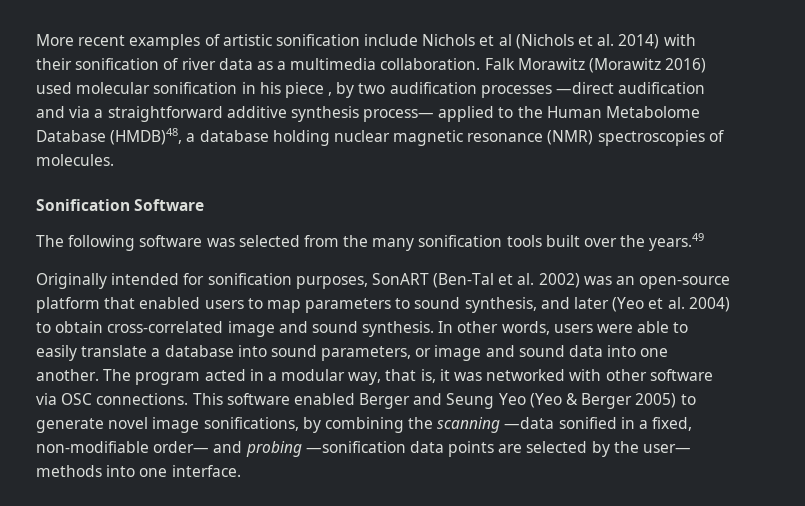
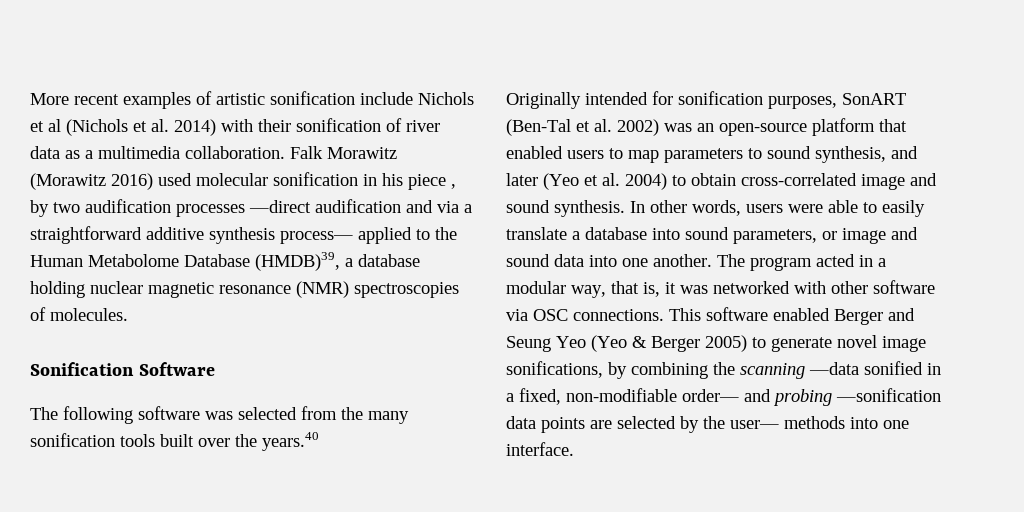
- Falk Morawitz (Morawitz 2016) used molecular sonification in his piece , by two audification processes —direct audification and via a straightforward additive synthesis process— applied to the Human Metabolome Database (HMDB)48, a database holding nuclear magnetic resonance (NMR) spectroscopies of molecules.
+ Falk Morawitz (Morawitz 2016) used molecular sonification in his piece , by two audification processes —direct audification and via a straightforward additive synthesis process— applied to the Human Metabolome Database (HMDB)39, a database holding nuclear magnetic resonance (NMR) spectroscopies of molecules.
- The following software was selected from the many sonification tools built over the years.49
+ The following software was selected from the many sonification tools built over the years.40

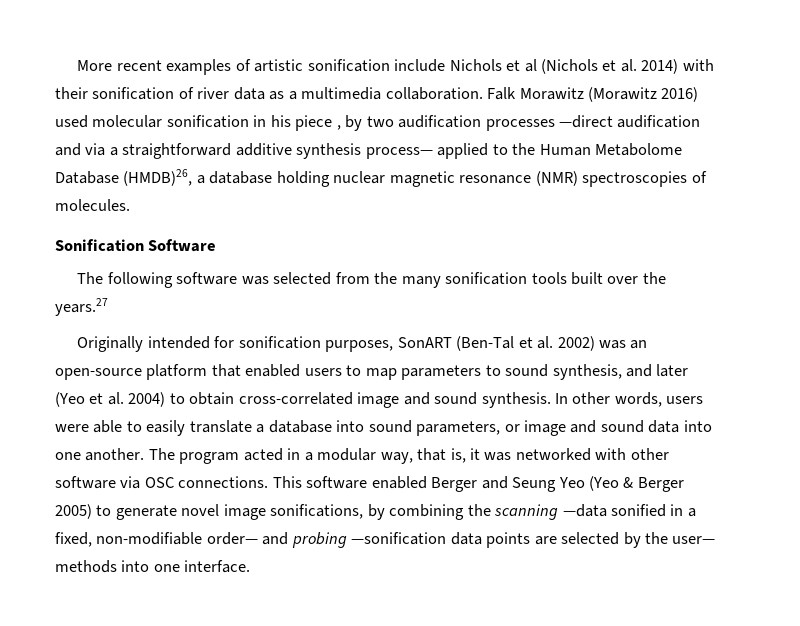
- Falk Morawitz (Morawitz 2016) used molecular sonification in his piece , by two audification processes —direct audification and via a straightforward additive synthesis process— applied to the Human Metabolome Database (HMDB)39, a database holding nuclear magnetic resonance (NMR) spectroscopies of molecules.
+ Falk Morawitz (Morawitz 2016) used molecular sonification in his piece , by two audification processes —direct audification and via a straightforward additive synthesis process— applied to the Human Metabolome Database (HMDB)26, a database holding nuclear magnetic resonance (NMR) spectroscopies of molecules.
- The following software was selected from the many sonification tools built over the years.40
+ The following software was selected from the many sonification tools built over the years.27

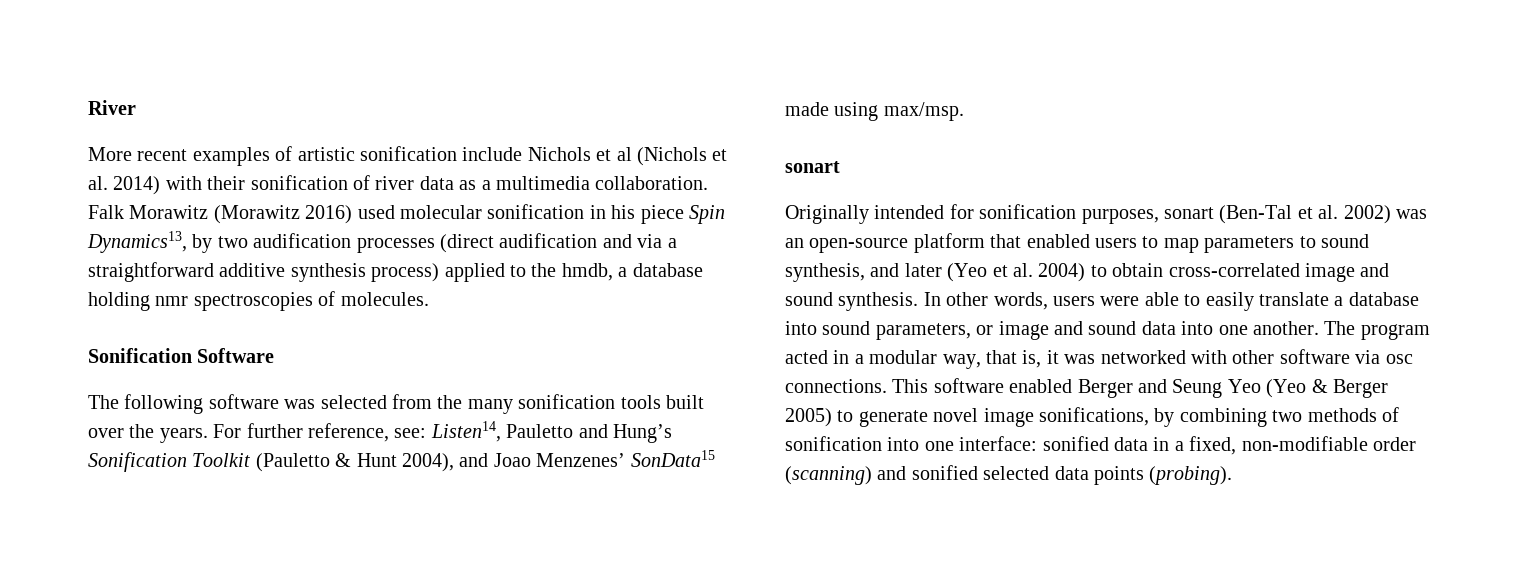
+ River
- Falk Morawitz (Morawitz 2016) used molecular sonification in his piece , by two audification processes —direct audification and via a straightforward additive synthesis process— applied to the Human Metabolome Database (HMDB)26, a database holding nuclear magnetic resonance (NMR) spectroscopies of molecules.
+ Falk Morawitz (Morawitz 2016) used molecular sonification in his piece Spin Dynamics13, by two audification processes (direct audification and via a straightforward additive synthesis process) applied to the hmdb, a database holding nmr spectroscopies of molecules.
- The following software was selected from the many sonification tools built over the years.27
+ The following software was selected from the many sonification tools built over the years. For further reference, see: Listen14, Pauletto and Hung’s Sonification Toolkit (Pauletto & Hunt 2004), and Joao Menzenes’ SonData15 made using max/msp.
+ sonart
- Originally intended for sonification purposes, SonART (Ben-Tal et al. 2002) was an open-source platform that enabled users to map parameters to sound synthesis, and later (Yeo et al. 2004) to obtain cross-correlated image and sound synthesis.
+ Originally intended for sonification purposes, sonart (Ben-Tal et al. 2002) was an open-source platform that enabled users to map parameters to sound synthesis, and later (Yeo et al. 2004) to obtain cross-correlated image and sound synthesis.
- The program acted in a modular way, that is, it was networked with other software via OSC connections.
+ The program acted in a modular way, that is, it was networked with other software via osc connections.
- This software enabled Berger and Seung Yeo (Yeo & Berger 2005) to generate novel image sonifications, by combining the scanning —data sonified in a fixed, non-modifiable order— and probing —sonification data points are selected by the user— methods into one interface.
+ This software enabled Berger and Seung Yeo (Yeo & Berger 2005) to generate novel image sonifications, by combining two methods of sonification into one interface: sonified data in a fixed, non-modifiable order (scanning) and sonified selected data points (probing).

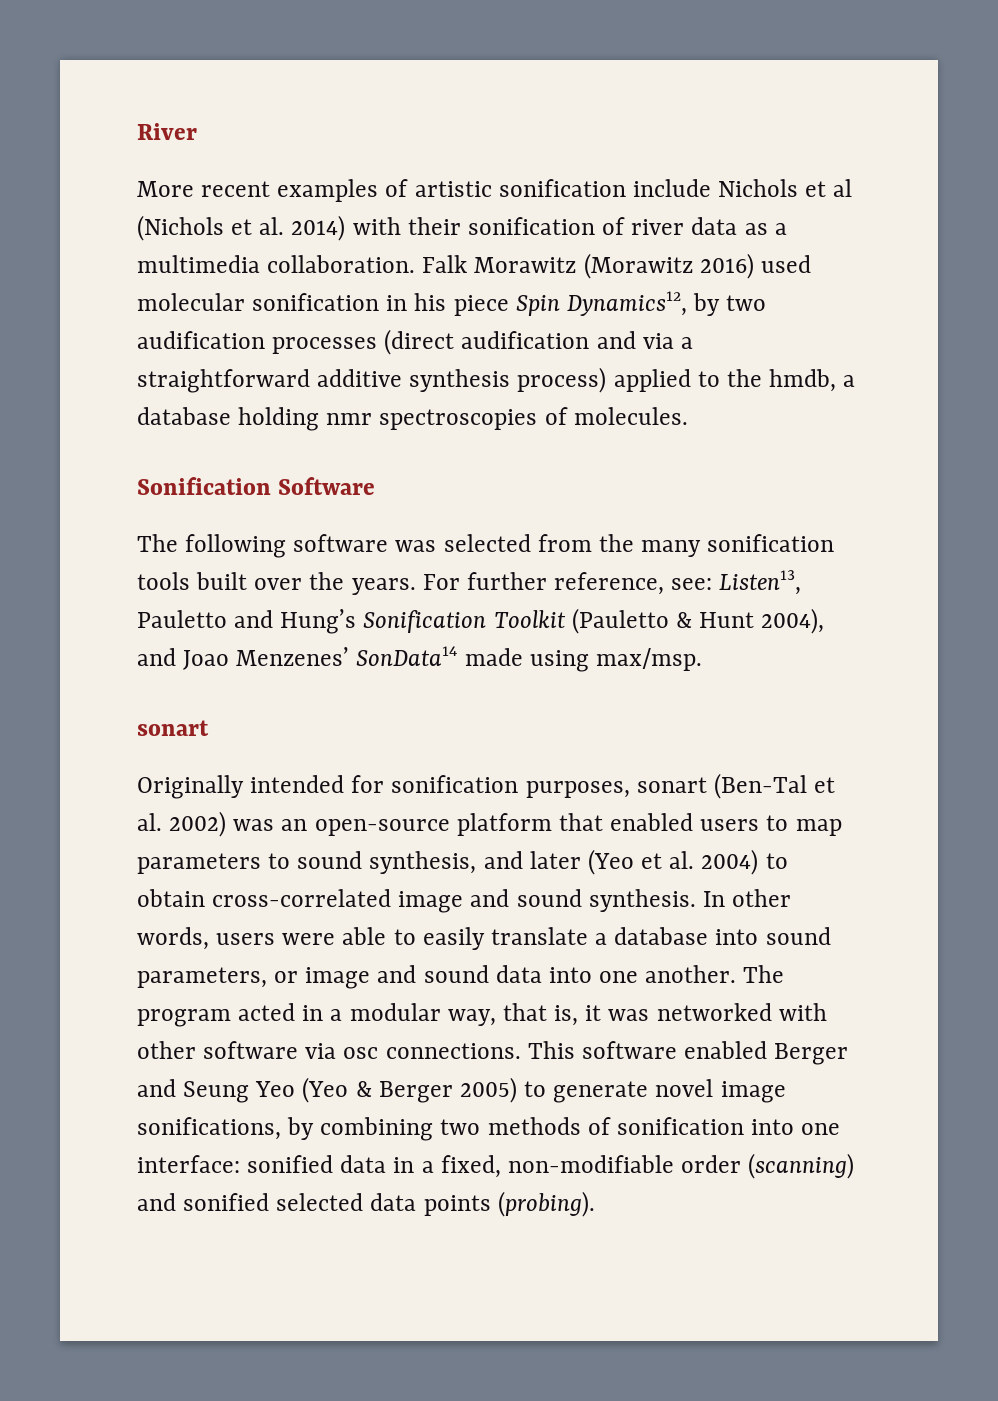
- Falk Morawitz (Morawitz 2016) used molecular sonification in his piece Spin Dynamics13, by two audification processes (direct audification and via a straightforward additive synthesis process) applied to the hmdb, a database holding nmr spectroscopies of molecules.
+ Falk Morawitz (Morawitz 2016) used molecular sonification in his piece Spin Dynamics12, by two audification processes (direct audification and via a straightforward additive synthesis process) applied to the hmdb, a database holding nmr spectroscopies of molecules.
- For further reference, see: Listen14, Pauletto and Hung’s Sonification Toolkit (Pauletto & Hunt 2004), and Joao Menzenes’ SonData15 made using max/msp.
+ For further reference, see: Listen13, Pauletto and Hung’s Sonification Toolkit (Pauletto & Hunt 2004), and Joao Menzenes’ SonData14 made using max/msp.

